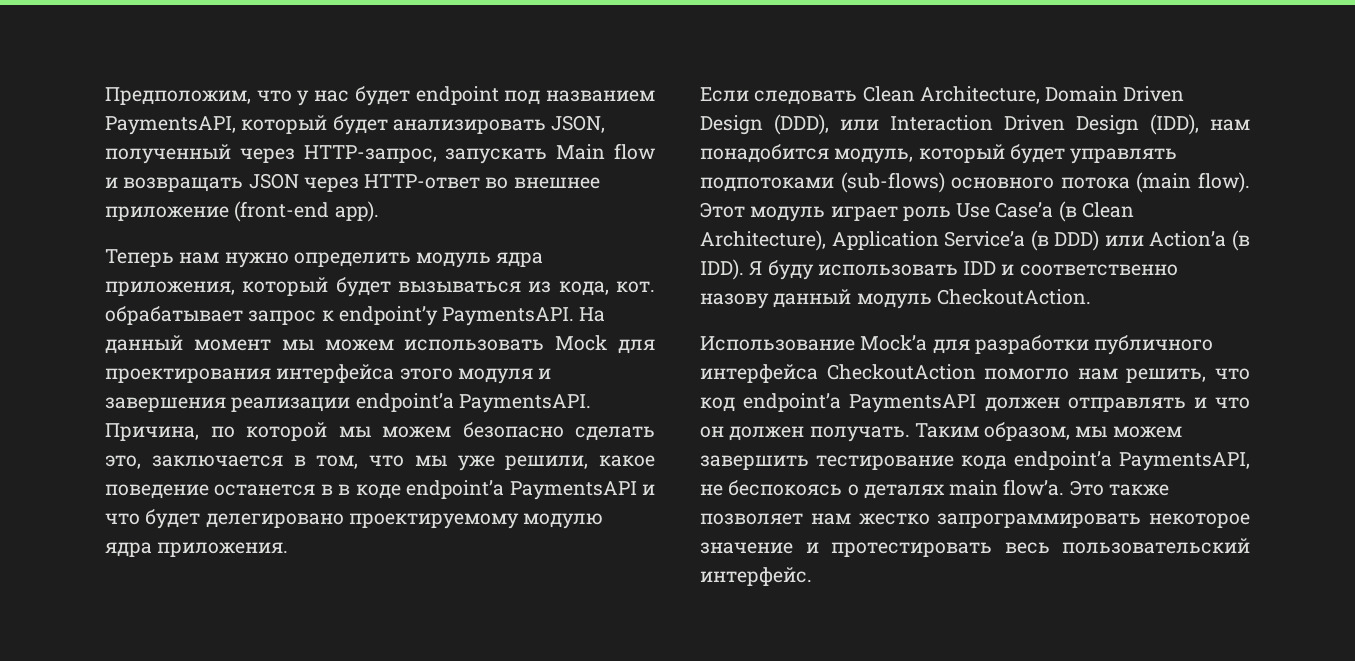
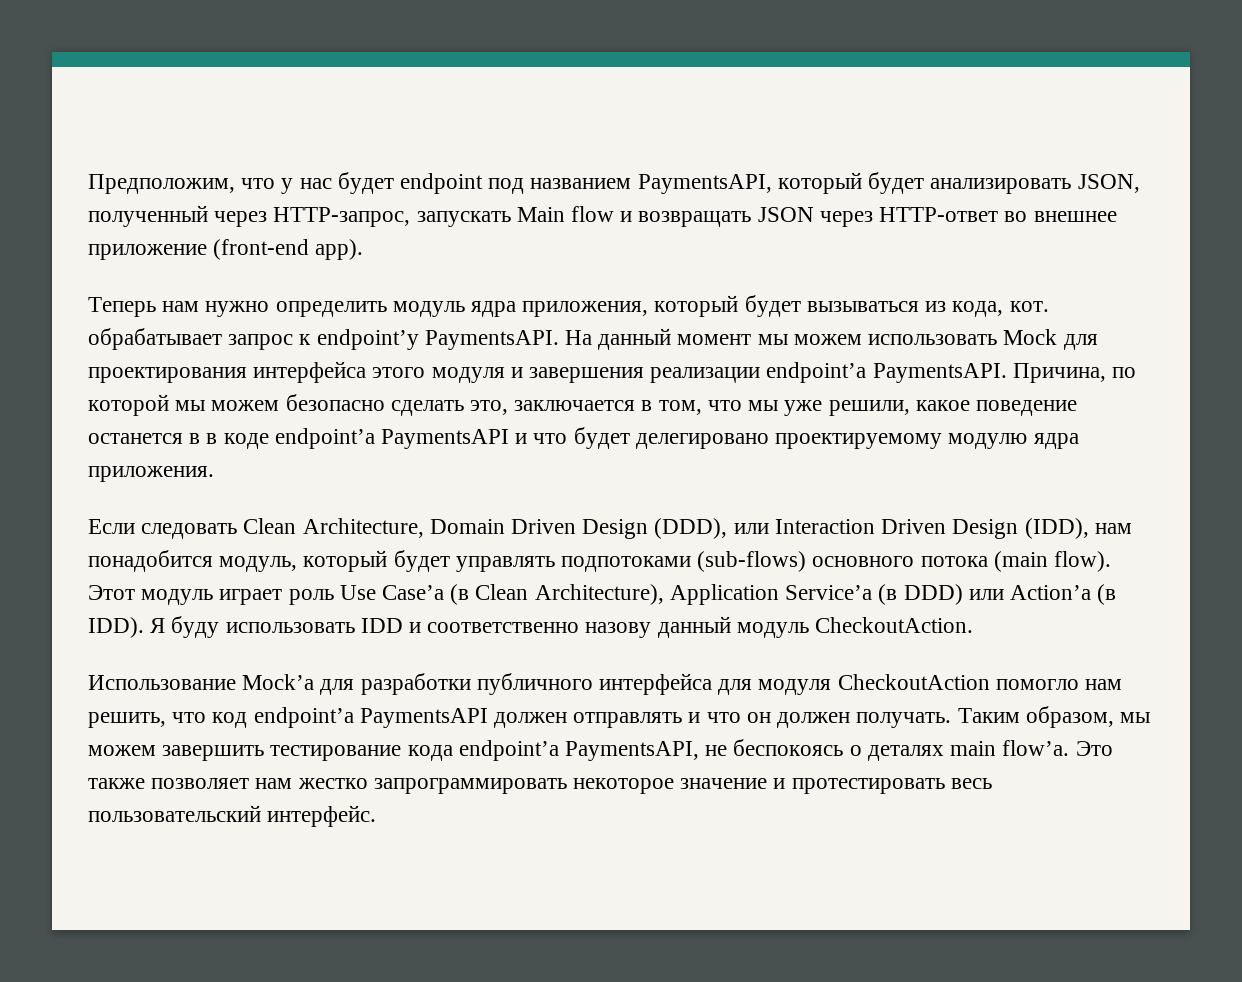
- Использование Mock’a для разработки публичного интерфейса CheckoutAction помогло нам решить, что код endpoint’a PaymentsAPI должен отправлять и что он должен получать.
+ Использование Mock’a для разработки публичного интерфейса для модуля CheckoutAction помогло нам решить, что код endpoint’a PaymentsAPI должен отправлять и что он должен получать.

